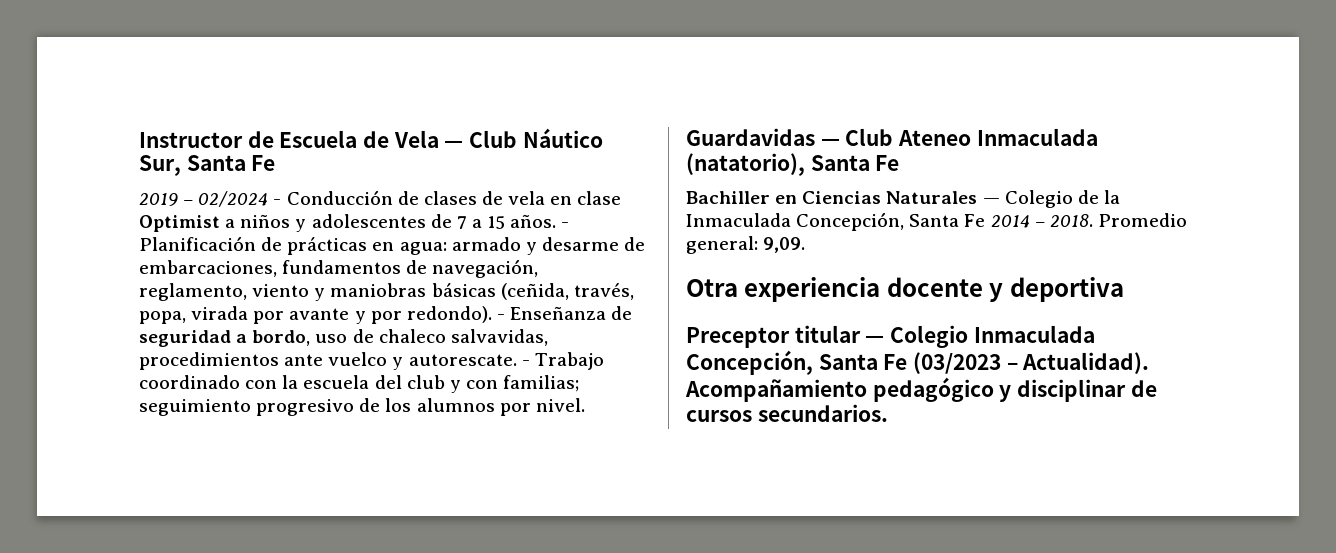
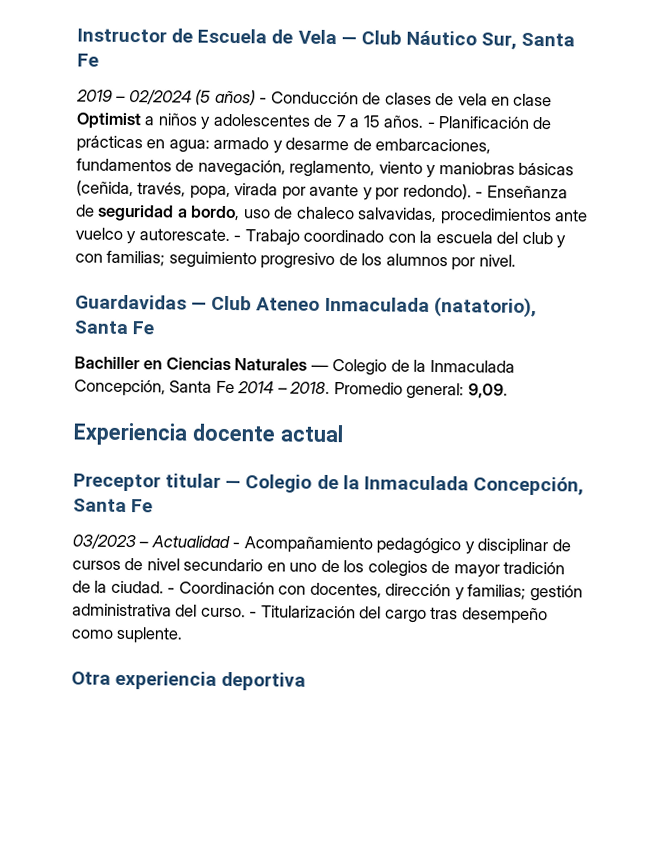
- 2019 – 02/2024 - Conducción de clases de vela en clase Optimist a niños y adolescentes de 7 a 15 años.
+ 2019 – 02/2024 (5 años) - Conducción de clases de vela en clase Optimist a niños y adolescentes de 7 a 15 años.
- Otra experiencia docente y deportiva
+ Experiencia docente actual
- Preceptor titular — Colegio Inmaculada Concepción, Santa Fe (03/2023 – Actualidad). Acompañamiento pedagógico y disciplinar de cursos secundarios.
+ Preceptor titular — Colegio de la Inmaculada Concepción, Santa Fe
+ 03/2023 – Actualidad - Acompañamiento pedagógico y disciplinar de cursos de nivel secundario en uno de los colegios de mayor tradición de la ciudad. - Coordinación con docentes, dirección y familias; gestión administrativa del curso. - Titularización del cargo tras desempeño como suplente.
+ Otra experiencia deportiva

